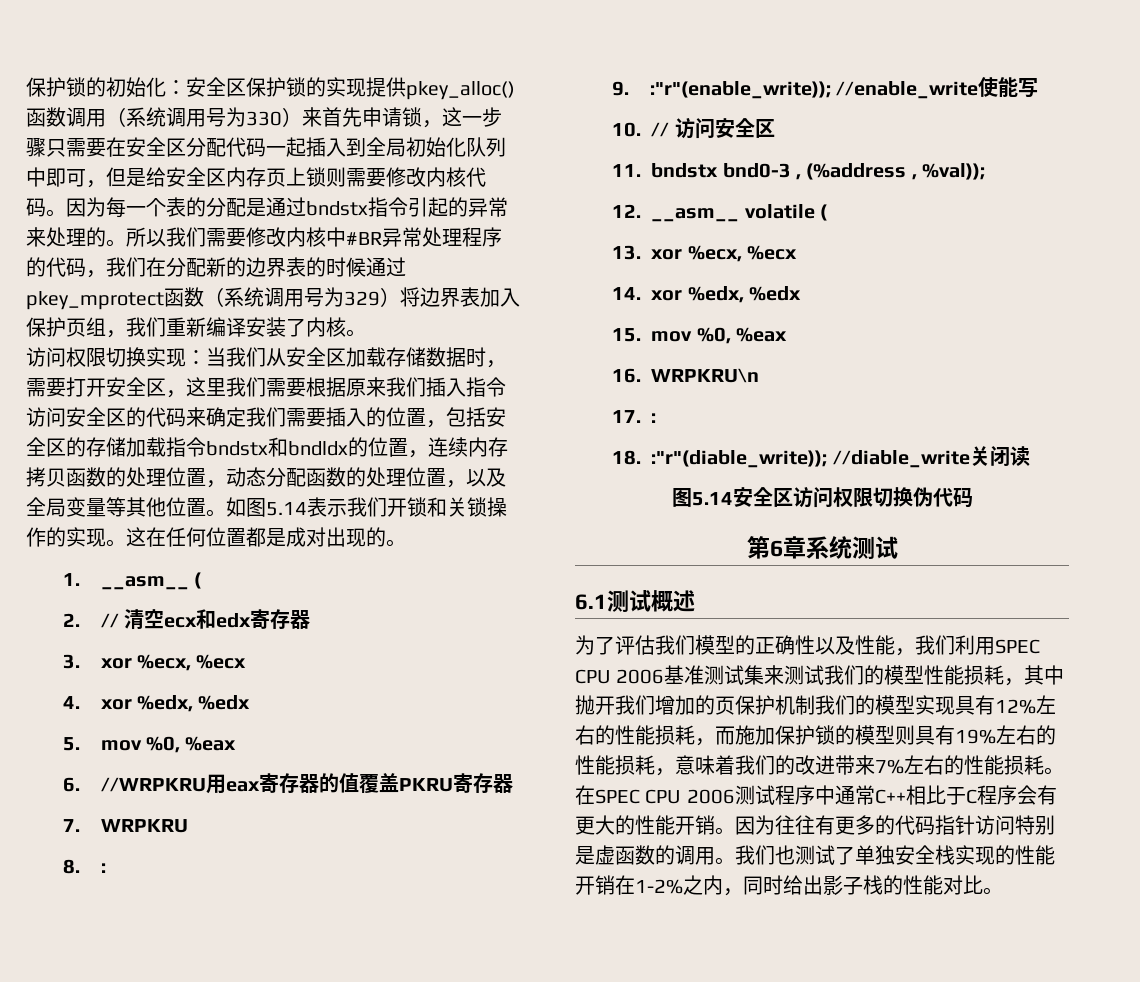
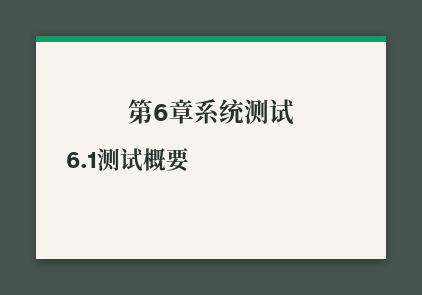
- 保护锁的初始化：安全区保护锁的实现提供pkey_alloc()函数调用（系统调用号为330）来首先申请锁，这一步骤只需要在安全区分配代码一起插入到全局初始化队列中即可，但是给安全区内存页上锁则需要修改内核代码。因为每一个表的分配是通过bndstx指令引起的异常来处理的。所以我们需要修改内核中#BR异常处理程序的代码，我们在分配新的边界表的时候通过pkey_mprotect函数（系统调用号为329）将边界表加入保护页组，我们重新编译安装了内核。
- 访问权限切换实现：当我们从安全区加载存储数据时，需要打开安全区，这里我们需要根据原来我们插入指令访问安全区的代码来确定我们需要插入的位置，包括安全区的存储加载指令bndstx和bndldx的位置，连续内存拷贝函数的处理位置，动态分配函数的处理位置，以及全局变量等其他位置。如图5.14表示我们开锁和关锁操作的实现。这在任何位置都是成对出现的。
- 1. __asm__ (
- 2. // 清空ecx和edx寄存器
- 3. xor %ecx, %ecx
- 4. xor %edx, %edx
- 5. mov %0, %eax
- 6. //WRPKRU用eax寄存器的值覆盖PKRU寄存器
- 7. WRPKRU
- 8. :
- 9. :"r"(enable_write)); //enable_write使能写
- 10. // 访问安全区
- 11. bndstx bnd0-3 , (%address , %val));
- 12. __asm__ volatile (
- 13. xor %ecx, %ecx
- 14. xor %edx, %edx
- 15. mov %0, %eax
- 16. WRPKRU\n
- 17. :
- 18. :"r"(diable_write)); //diable_write关闭读
- 图5.14安全区访问权限切换伪代码
- 6.1测试概述
- 为了评估我们模型的正确性以及性能，我们利用SPEC CPU 2006基准测试集来测试我们的模型性能损耗，其中抛开我们增加的页保护机制我们的模型实现具有12%左右的性能损耗，而施加保护锁的模型则具有19%左右的性能损耗，意味着我们的改进带来7%左右的性能损耗。在SPEC CPU 2006测试程序中通常C++相比于C程序会有更大的性能开销。因为往往有更多的代码指针访问特别是虚函数的调用。我们也测试了单独安全栈实现的性能开销在1-2%之内，同时给出影子栈的性能对比。
+ 6.1测试概要

